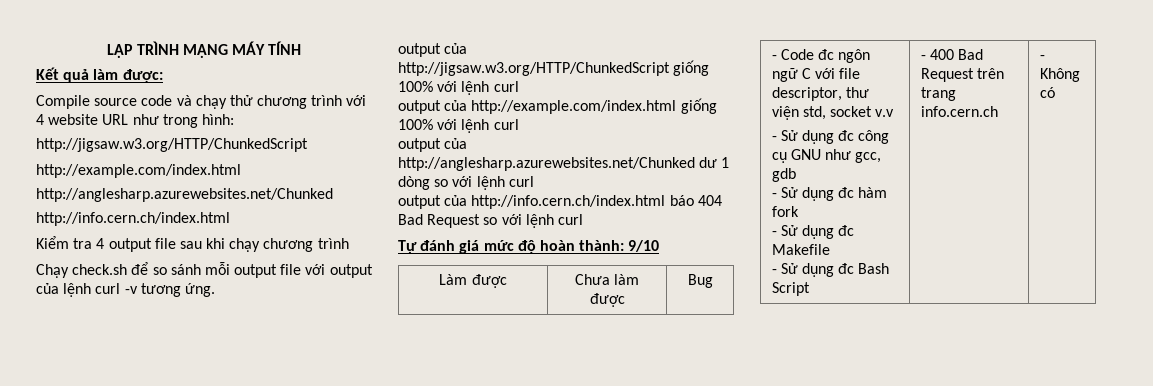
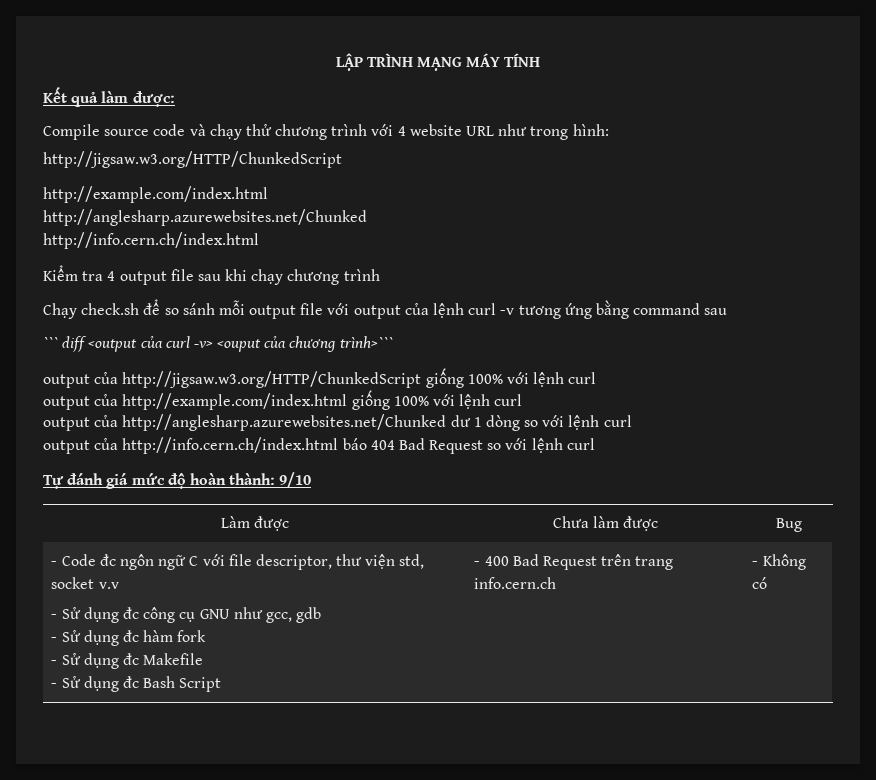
- Chạy check.sh để so sánh mỗi output file với output của lệnh curl -v tương ứng.
+ Chạy check.sh để so sánh mỗi output file với output của lệnh curl -v tương ứng bằng command sau
+ ``` diff <output của curl -v> <ouput của chương trình>```

